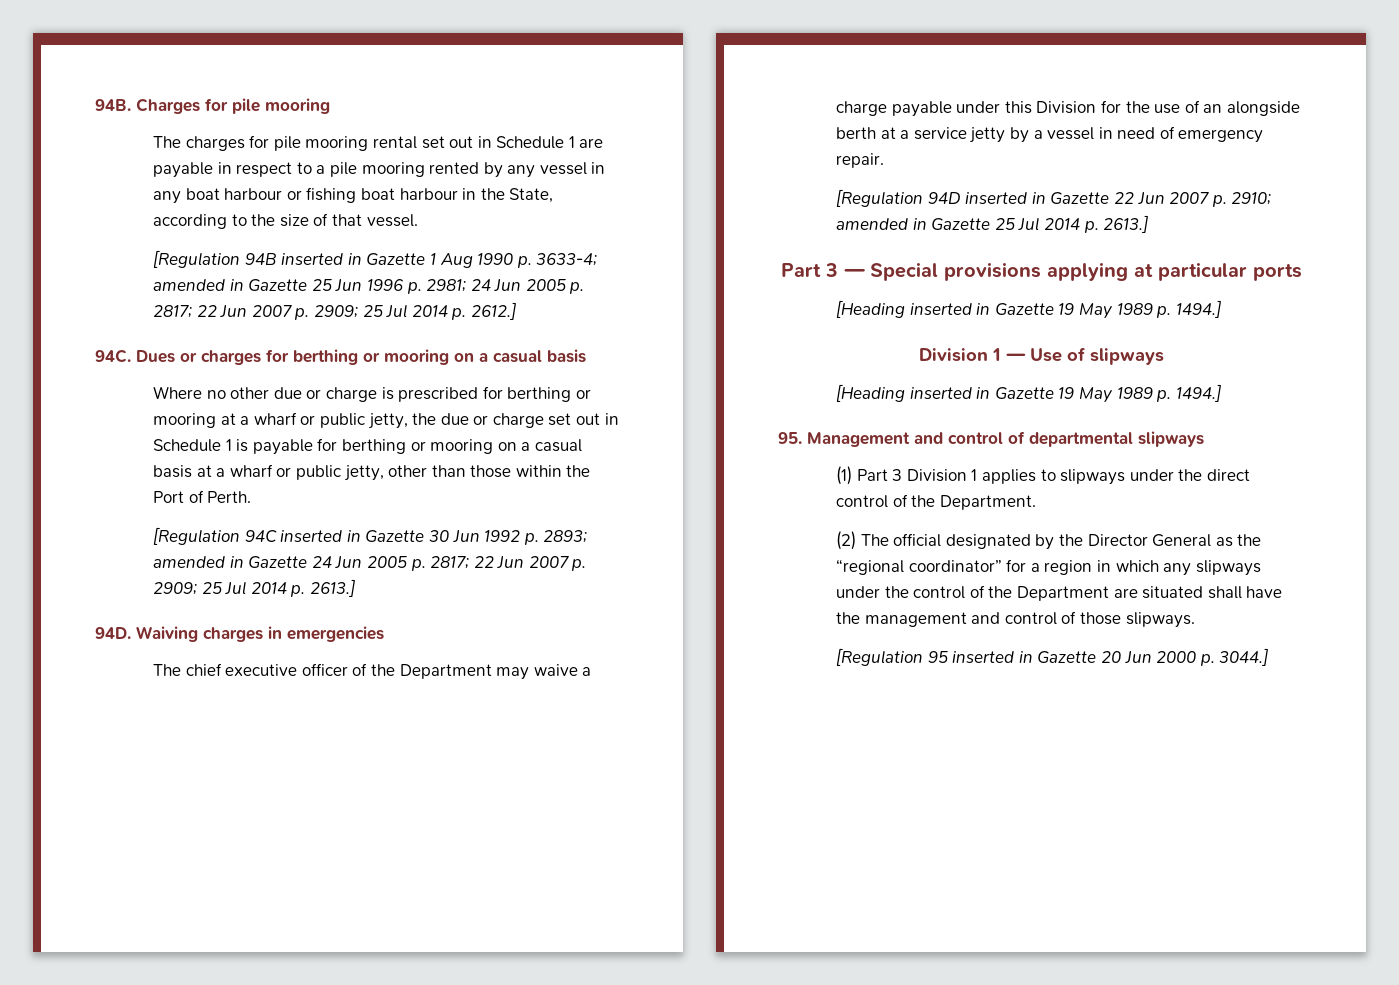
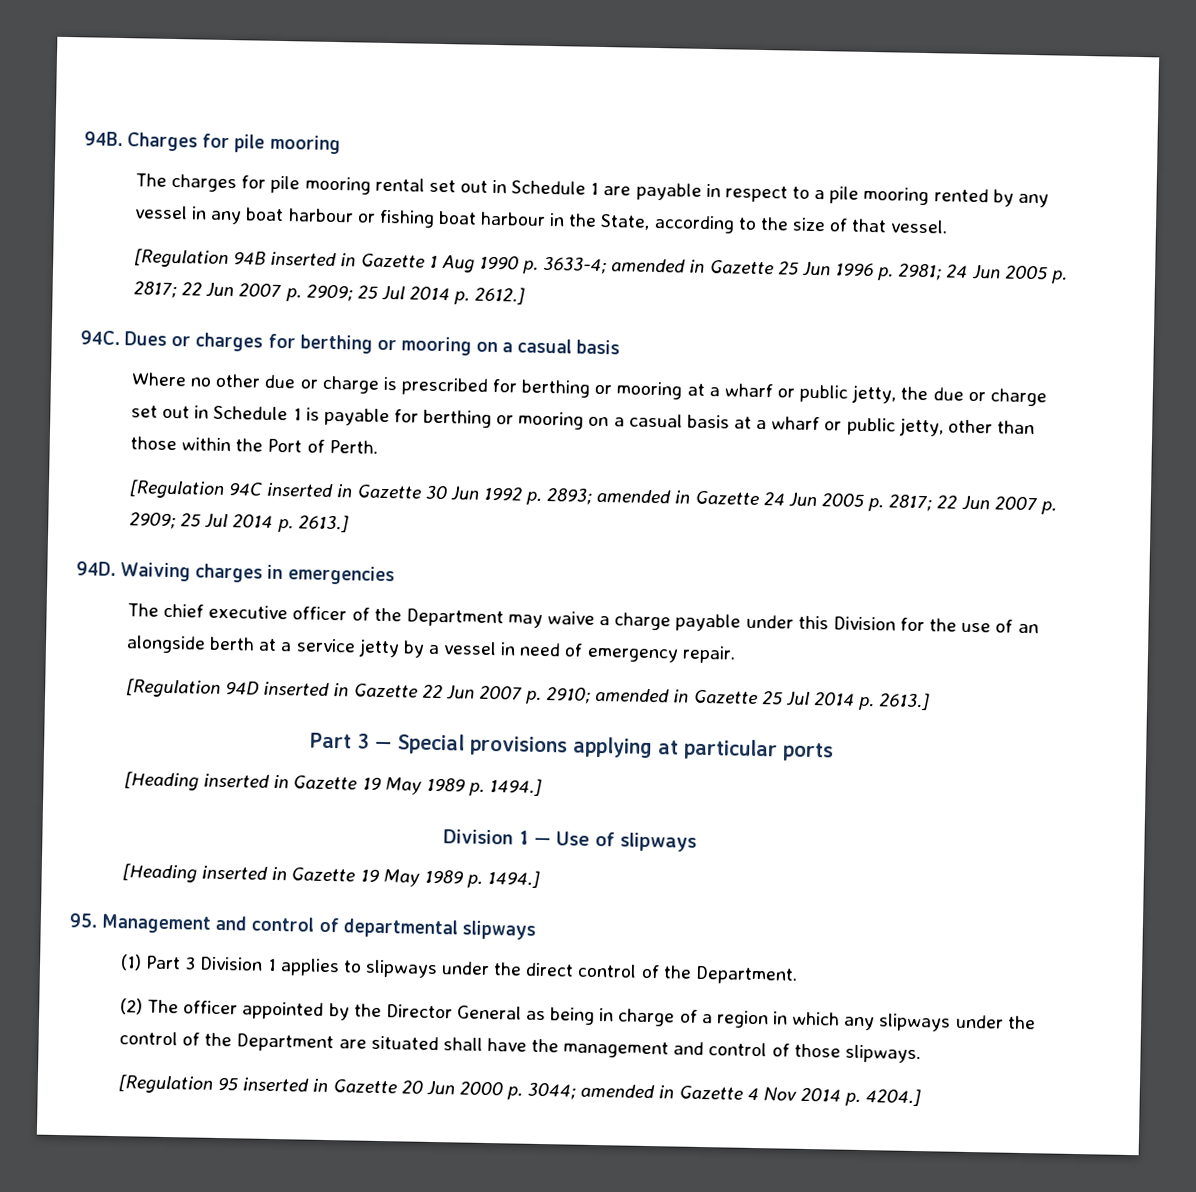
- (2) The official designated by the Director General as the “regional coordinator” for a region in which any slipways under the control of the Department are situated shall have the management and control of those slipways.
+ (2) The officer appointed by the Director General as being in charge of a region in which any slipways under the control of the Department are situated shall have the management and control of those slipways.
- [Regulation 95 inserted in Gazette 20 Jun 2000 p. 3044.]
+ [Regulation 95 inserted in Gazette 20 Jun 2000 p. 3044; amended in Gazette 4 Nov 2014 p. 4204.]

